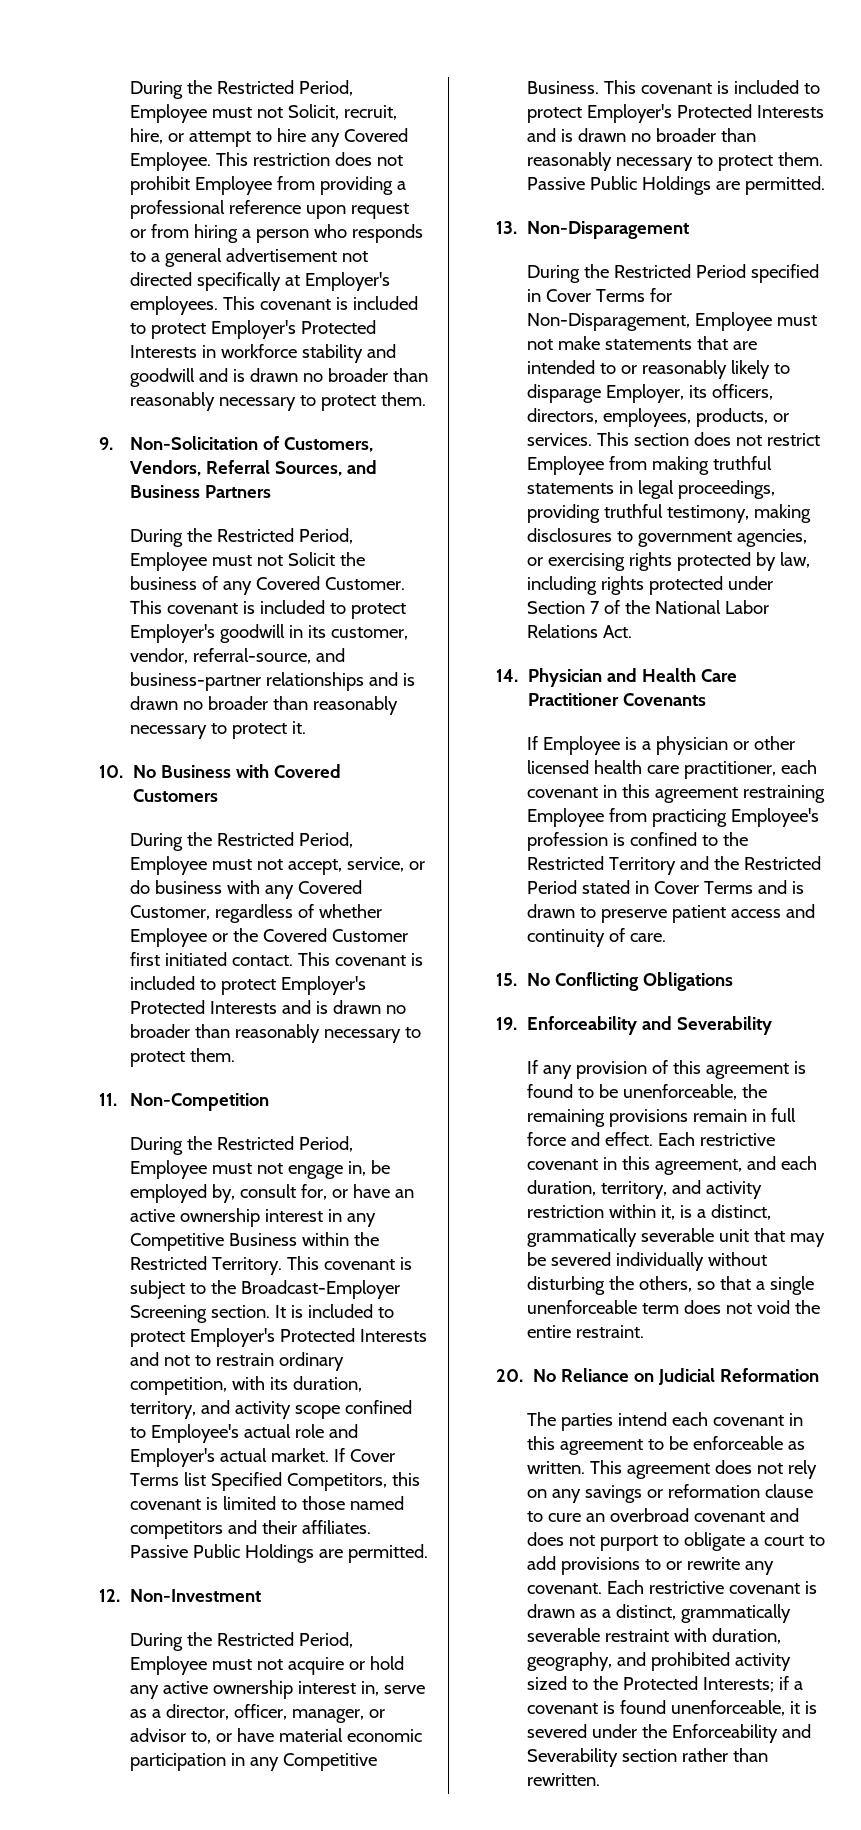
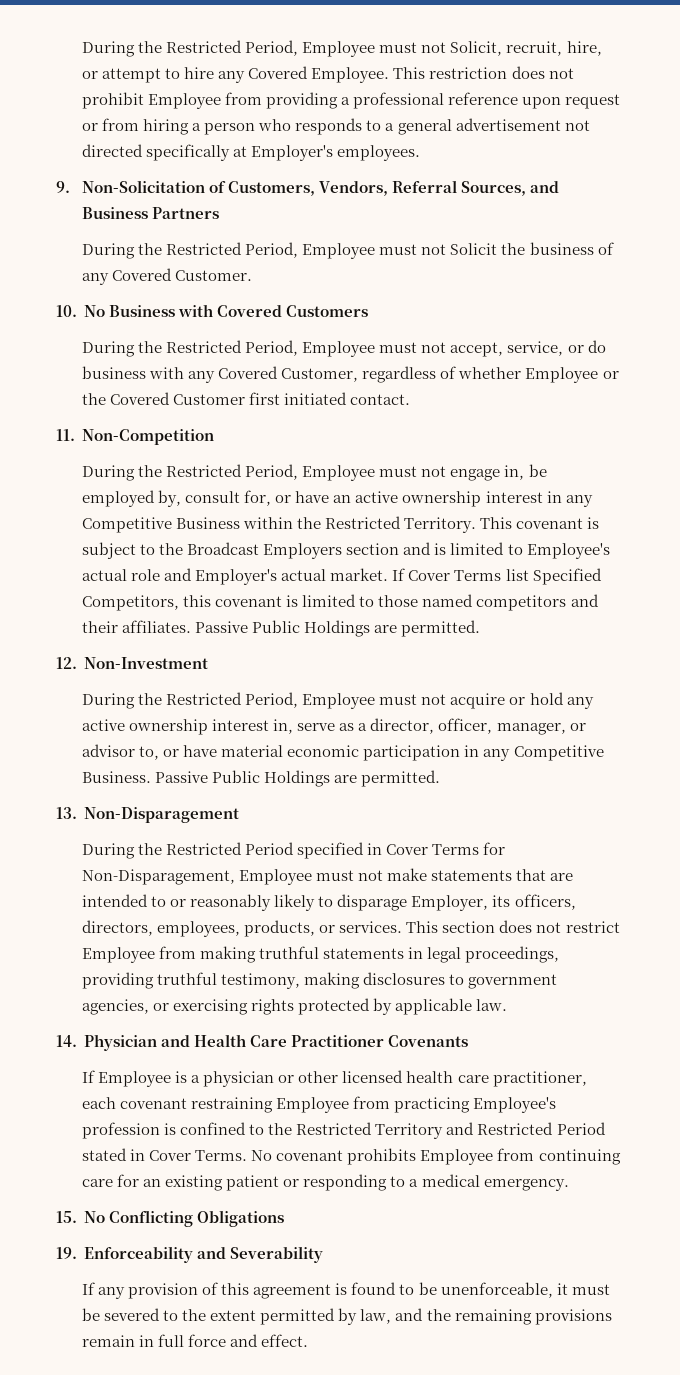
- This covenant is included to protect Employer's Protected Interests in workforce stability and goodwill and is drawn no broader than reasonably necessary to protect them.
- This covenant is included to protect Employer's goodwill in its customer, vendor, referral-source, and business-partner relationships and is drawn no broader than reasonably necessary to protect it.
- During the Restricted Period, Employee must not accept, service, or do business with any Covered Customer, regardless of whether Employee or the Covered Customer first initiated contact. This covenant is included to protect Employer's Protected Interests and is drawn no broader than reasonably necessary to protect them.
+ During the Restricted Period, Employee must not accept, service, or do business with any Covered Customer, regardless of whether Employee or the Covered Customer first initiated contact.
- This covenant is subject to the Broadcast-Employer Screening section. It is included to protect Employer's Protected Interests and not to restrain ordinary competition, with its duration, territory, and activity scope confined to Employee's actual role and Employer's actual market.
+ This covenant is subject to the Broadcast Employers section and is limited to Employee's actual role and Employer's actual market.
- During the Restricted Period, Employee must not acquire or hold any active ownership interest in, serve as a director, officer, manager, or advisor to, or have material economic participation in any Competitive Business. This covenant is included to protect Employer's Protected Interests and is drawn no broader than reasonably necessary to protect them.
+ During the Restricted Period, Employee must not acquire or hold any active ownership interest in, serve as a director, officer, manager, or advisor to, or have material economic participation in any Competitive Business.
- This section does not restrict Employee from making truthful statements in legal proceedings, providing truthful testimony, making disclosures to government agencies, or exercising rights protected by law, including rights protected under Section 7 of the National Labor Relations Act.
+ This section does not restrict Employee from making truthful statements in legal proceedings, providing truthful testimony, making disclosures to government agencies, or exercising rights protected by applicable law.
- If Employee is a physician or other licensed health care practitioner, each covenant in this agreement restraining Employee from practicing Employee's profession is confined to the Restricted Territory and the Restricted Period stated in Cover Terms and is drawn to preserve patient access and continuity of care.
+ If Employee is a physician or other licensed health care practitioner, each covenant restraining Employee from practicing Employee's profession is confined to the Restricted Territory and Restricted Period stated in Cover Terms. No covenant prohibits Employee from continuing care for an existing patient or responding to a medical emergency.
- If any provision of this agreement is found to be unenforceable, the remaining provisions remain in full force and effect. Each restrictive covenant in this agreement, and each duration, territory, and activity restriction within it, is a distinct, grammatically severable unit that may be severed individually without disturbing the others, so that a single unenforceable term does not void the entire restraint.
- 20. No Reliance on Judicial Reformation
- The parties intend each covenant in this agreement to be enforceable as written. This agreement does not rely on any savings or reformation clause to cure an overbroad covenant and does not purport to obligate a court to add provisions to or rewrite any covenant. Each restrictive covenant is drawn as a distinct, grammatically severable restraint with duration, geography, and prohibited activity sized to the Protected Interests; if a covenant is found unenforceable, it is severed under the Enforceability and Severability section rather than rewritten.
+ If any provision of this agreement is found to be unenforceable, it must be severed to the extent permitted by law, and the remaining provisions remain in full force and effect.

